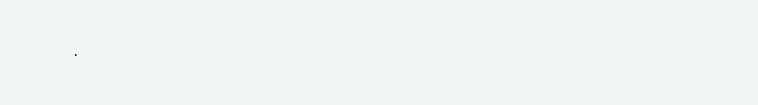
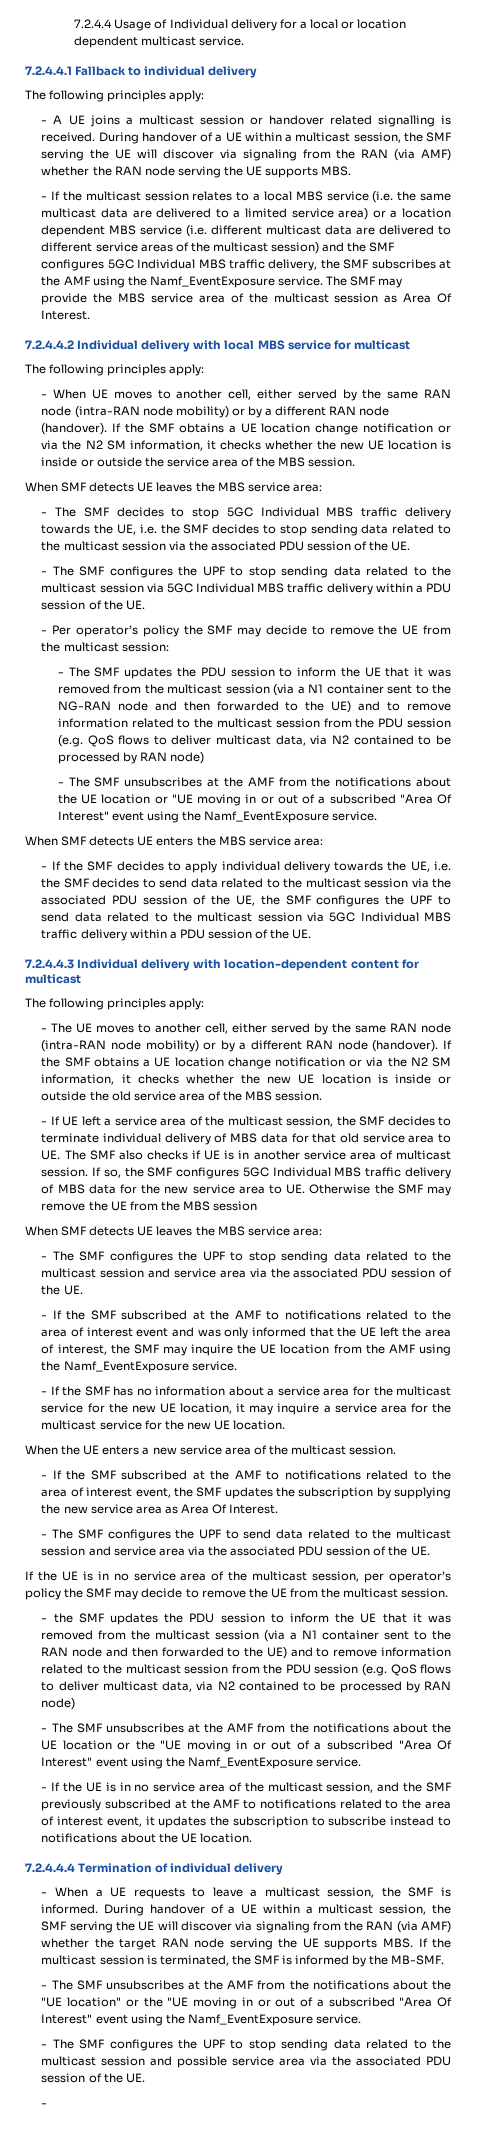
- .
+ 7.2.4.4 Usage of Individual delivery for a local or location dependent multicast service.
+ 7.2.4.4.1 Fallback to individual delivery
+ The following principles apply:
+ - A UE joins a multicast session or handover related signalling is received. During handover of a UE within a multicast session, the SMF serving the UE will discover via signaling from the RAN (via AMF) whether the RAN node serving the UE supports MBS.
+ - If the multicast session relates to a local MBS service (i.e. the same multicast data are delivered to a limited service area) or a location dependent MBS service (i.e. different multicast data are delivered to different service areas of the multicast session) and the SMF configures 5GC Individual MBS traffic delivery, the SMF subscribes at the AMF using the Namf_EventExposure service. The SMF may provide the MBS service area of the multicast session as Area Of Interest.
+ 7.2.4.4.2 Individual delivery with local MBS service for multicast
+ The following principles apply:
+ - When UE moves to another cell, either served by the same RAN node (intra-RAN node mobility) or by a different RAN node (handover). If the SMF obtains a UE location change notification or via the N2 SM information, it checks whether the new UE location is inside or outside the service area of the MBS session.
+ When SMF detects UE leaves the MBS service area:
+ - The SMF decides to stop 5GC Individual MBS traffic delivery towards the UE, i.e. the SMF decides to stop sending data related to the multicast session via the associated PDU session of the UE.
+ - The SMF configures the UPF to stop sending data related to the multicast session via 5GC Individual MBS traffic delivery within a PDU session of the UE.
+ - Per operator’s policy the SMF may decide to remove the UE from the multicast session:
+ - The SMF updates the PDU session to inform the UE that it was removed from the multicast session (via a N1 container sent to the NG-RAN node and then forwarded to the UE) and to remove information related to the multicast session from the PDU session (e.g. QoS flows to deliver multicast data, via N2 contained to be processed by RAN node)
+ - The SMF unsubscribes at the AMF from the notifications about the UE location or "UE moving in or out of a subscribed "Area Of Interest" event using the Namf_EventExposure service.
+ When SMF detects UE enters the MBS service area:
+ - If the SMF decides to apply individual delivery towards the UE, i.e. the SMF decides to send data related to the multicast session via the associated PDU session of the UE, the SMF configures the UPF to send data related to the multicast session via 5GC Individual MBS traffic delivery within a PDU session of the UE.
+ 7.2.4.4.3 Individual delivery with location-dependent content for multicast
+ The following principles apply:
+ - The UE moves to another cell, either served by the same RAN node (intra-RAN node mobility) or by a different RAN node (handover). If the SMF obtains a UE location change notification or via the N2 SM information, it checks whether the new UE location is inside or outside the old service area of the MBS session.
+ - If UE left a service area of the multicast session, the SMF decides to terminate individual delivery of MBS data for that old service area to UE. The SMF also checks if UE is in another service area of multicast session. If so, the SMF configures 5GC Individual MBS traffic delivery of MBS data for the new service area to UE. Otherwise the SMF may remove the UE from the MBS session
+ When SMF detects UE leaves the MBS service area:
+ - The SMF configures the UPF to stop sending data related to the multicast session and service area via the associated PDU session of the UE.
+ - If the SMF subscribed at the AMF to notifications related to the area of interest event and was only informed that the UE left the area of interest, the SMF may inquire the UE location from the AMF using the Namf_EventExposure service.
+ - If the SMF has no information about a service area for the multicast service for the new UE location, it may inquire a service area for the multicast service for the new UE location.
+ When the UE enters a new service area of the multicast session.
+ - If the SMF subscribed at the AMF to notifications related to the area of interest event, the SMF updates the subscription by supplying the new service area as Area Of Interest.
+ - The SMF configures the UPF to send data related to the multicast session and service area via the associated PDU session of the UE.
+ If the UE is in no service area of the multicast session, per operator’s policy the SMF may decide to remove the UE from the multicast session.
+ - the SMF updates the PDU session to inform the UE that it was removed from the multicast session (via a N1 container sent to the RAN node and then forwarded to the UE) and to remove information related to the multicast session from the PDU session (e.g. QoS flows to deliver multicast data, via N2 contained to be processed by RAN node)
+ - The SMF unsubscribes at the AMF from the notifications about the UE location or the "UE moving in or out of a subscribed "Area Of Interest" event using the Namf_EventExposure service.
+ - If the UE is in no service area of the multicast session, and the SMF previously subscribed at the AMF to notifications related to the area of interest event, it updates the subscription to subscribe instead to notifications about the UE location.
+ 7.2.4.4.4 Termination of individual delivery
+ - When a UE requests to leave a multicast session, the SMF is informed. During handover of a UE within a multicast session, the SMF serving the UE will discover via signaling from the RAN (via AMF) whether the target RAN node serving the UE supports MBS. If the multicast session is terminated, the SMF is informed by the MB-SMF.
+ - The SMF unsubscribes at the AMF from the notifications about the "UE location" or the "UE moving in or out of a subscribed "Area Of Interest" event using the Namf_EventExposure service.
+ - The SMF configures the UPF to stop sending data related to the multicast session and possible service area via the associated PDU session of the UE.
+ -

